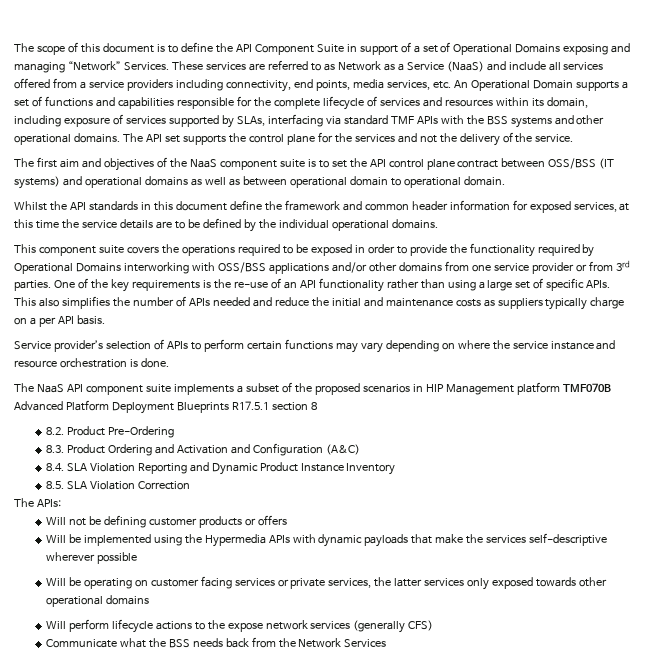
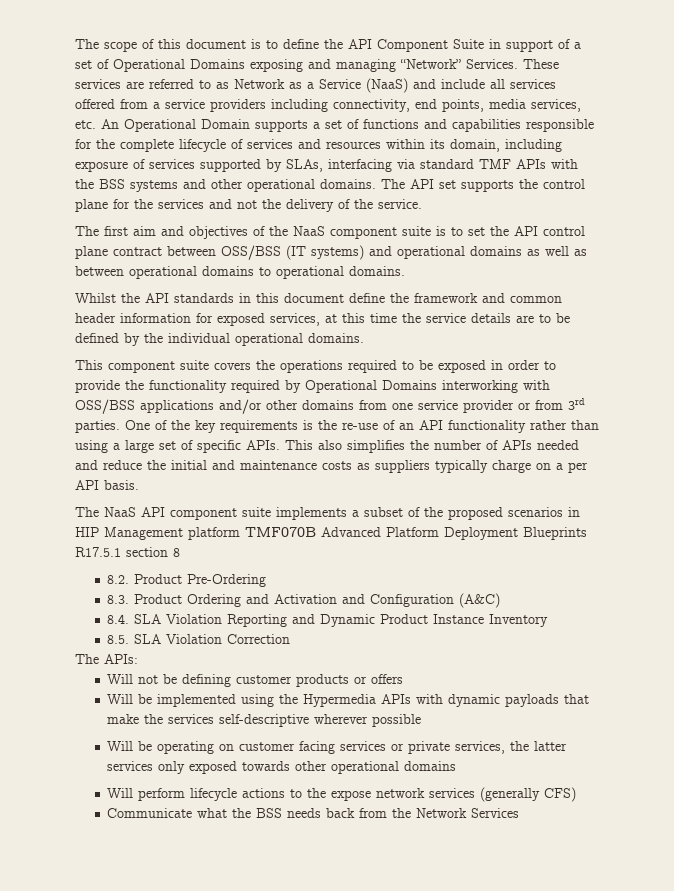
- The first aim and objectives of the NaaS component suite is to set the API control plane contract between OSS/BSS (IT systems) and operational domains as well as between operational domain to operational domain.
+ The first aim and objectives of the NaaS component suite is to set the API control plane contract between OSS/BSS (IT systems) and operational domains as well as between operational domains to operational domains.
- Service provider’s selection of APIs to perform certain functions may vary depending on where the service instance and resource orchestration is done.

